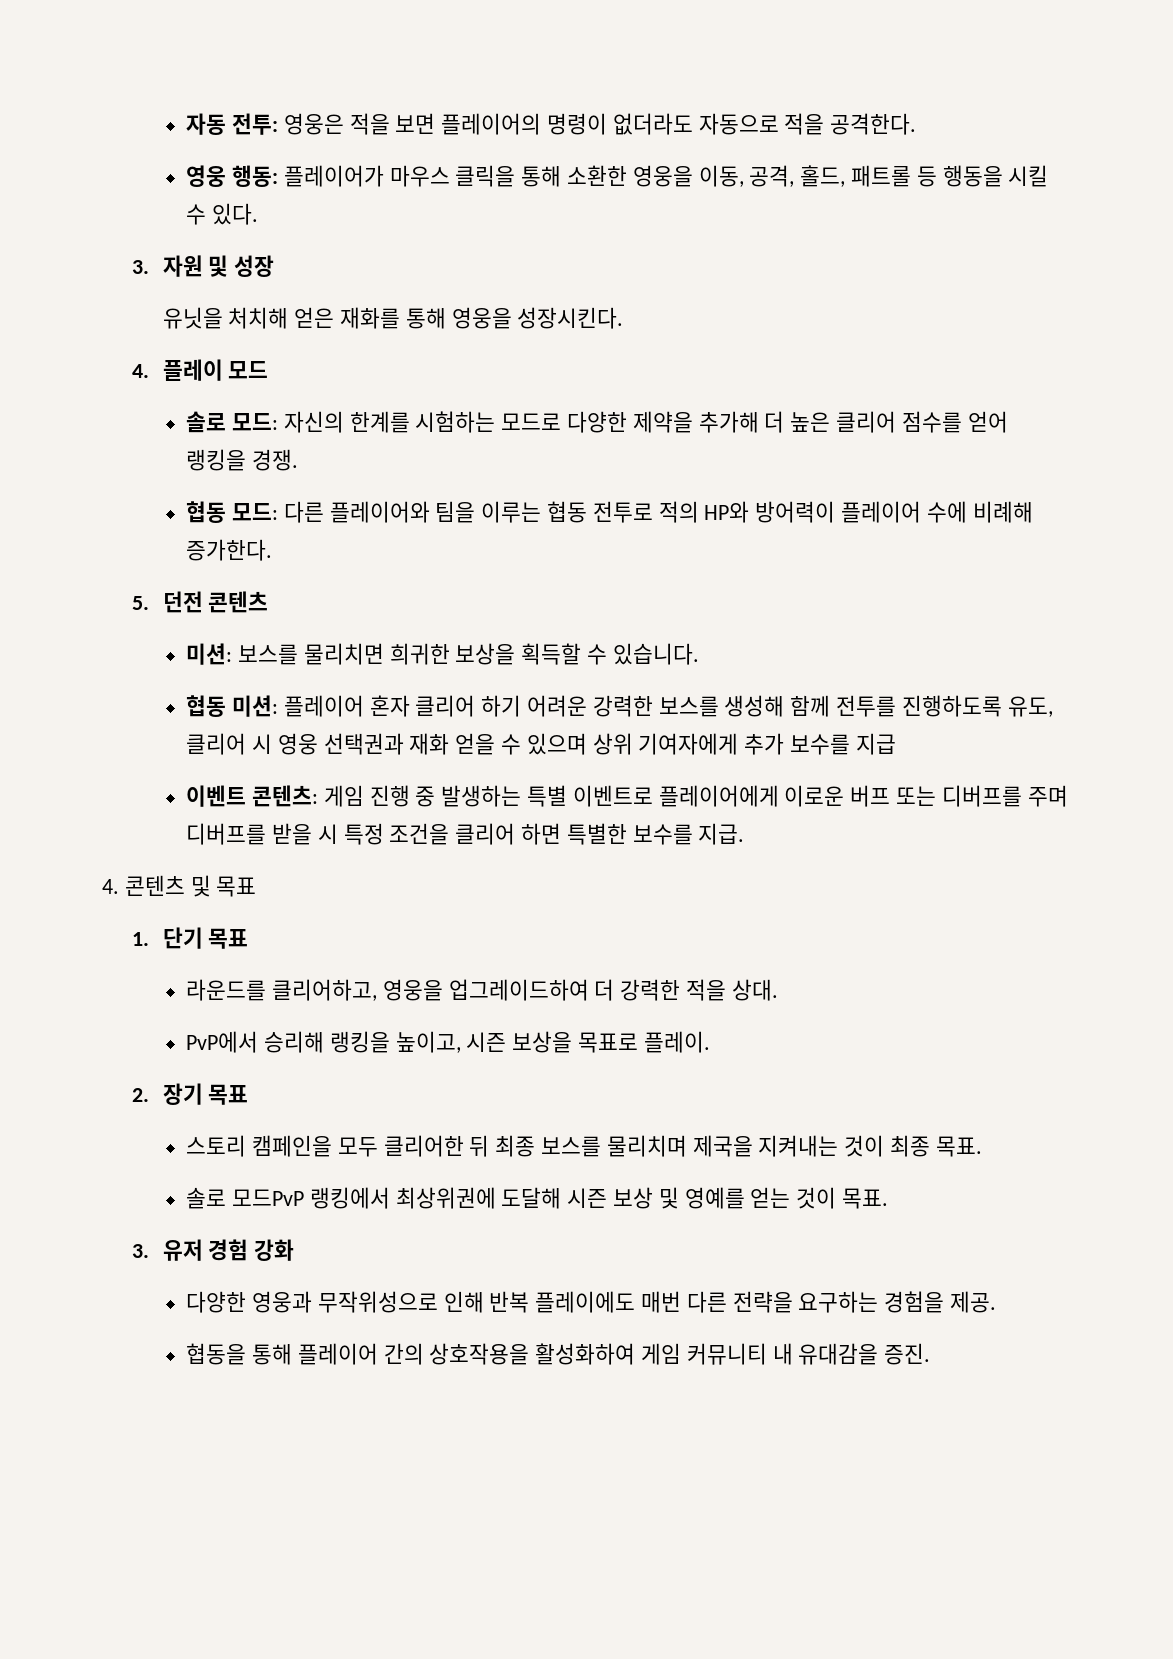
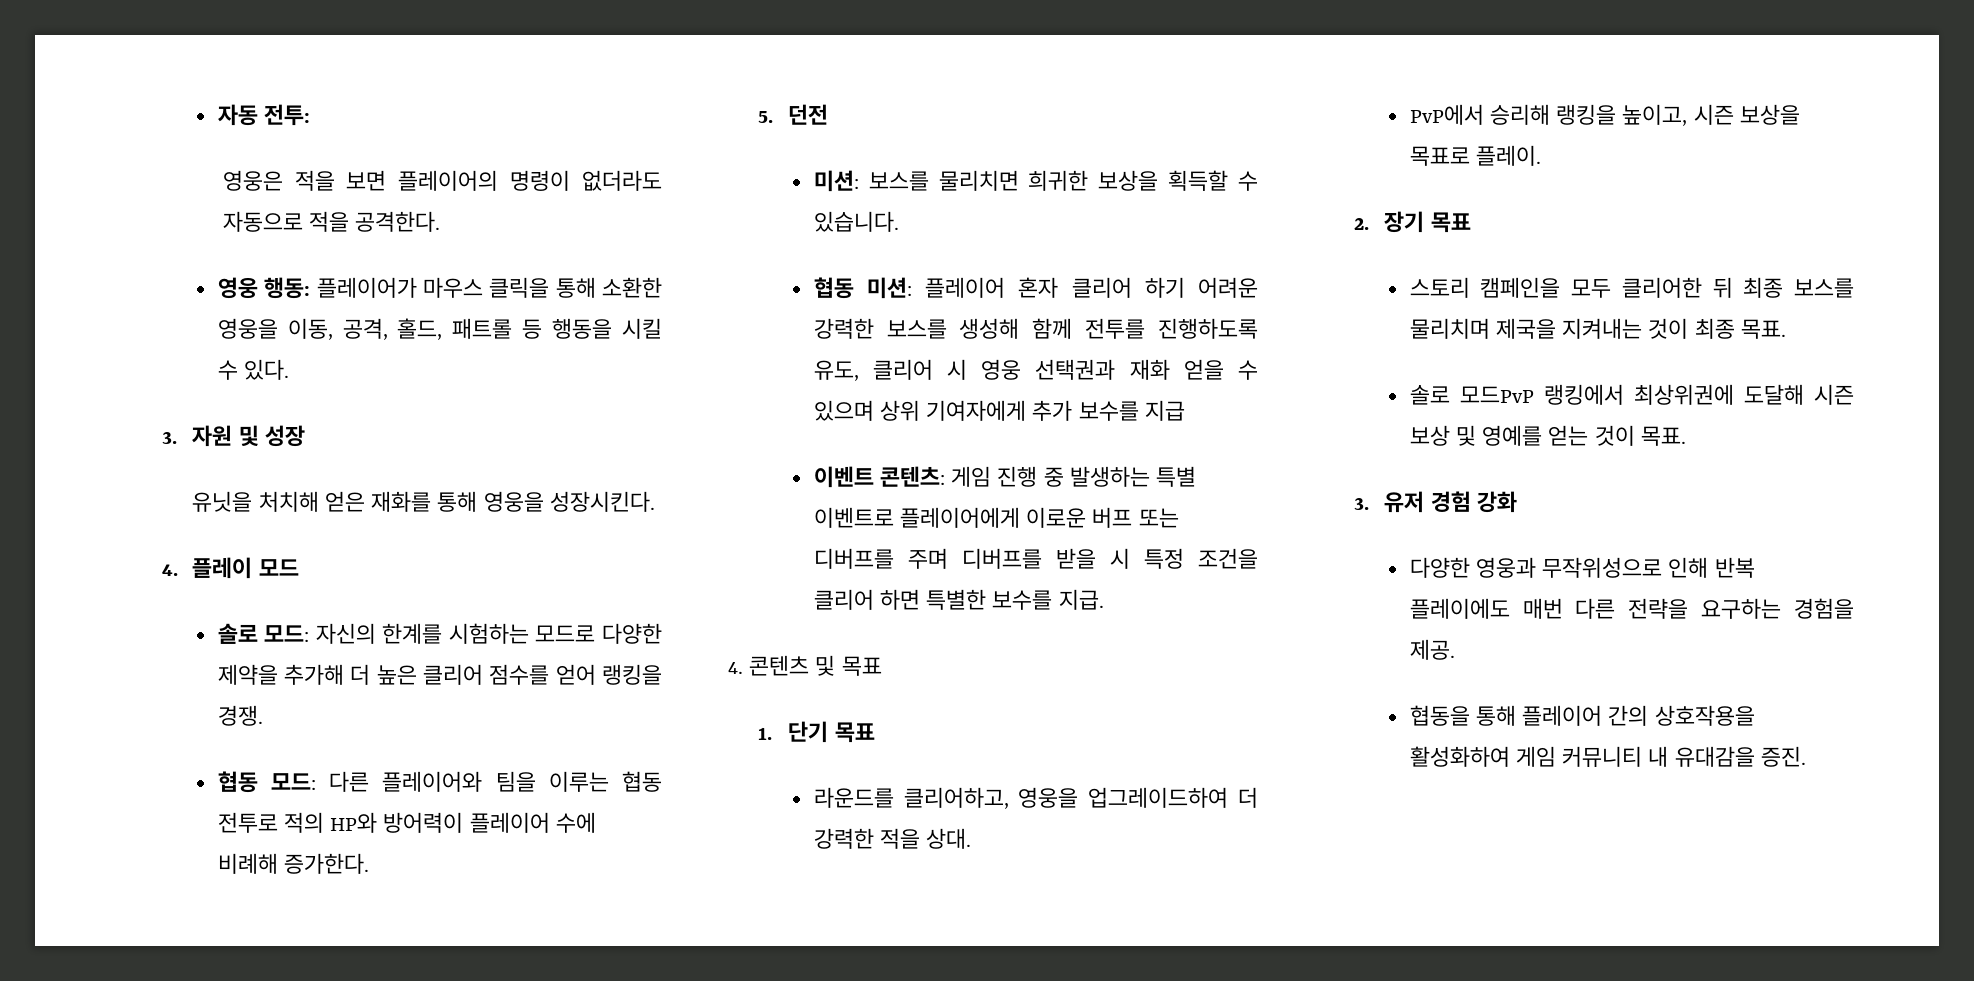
- 자동 전투: 영웅은 적을 보면 플레이어의 명령이 없더라도 자동으로 적을 공격한다.
+ 자동 전투:
+ 영웅은 적을 보면 플레이어의 명령이 없더라도 자동으로 적을 공격한다.
- 5. 던전 콘텐츠
+ 5. 던전

